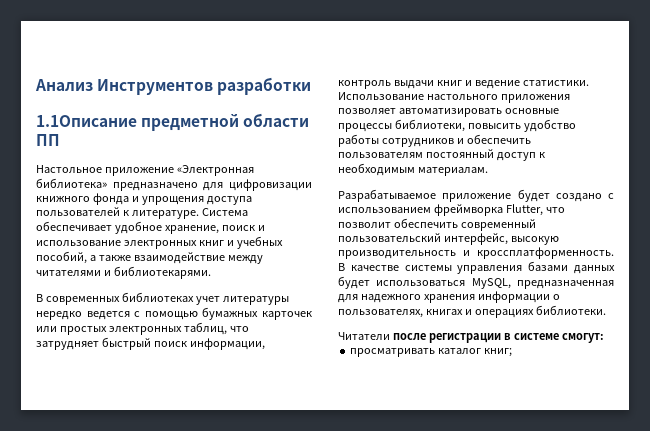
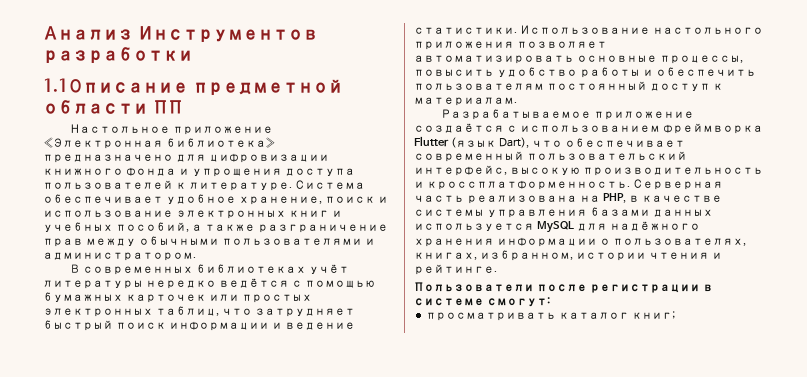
- Система обеспечивает удобное хранение, поиск и использование электронных книг и учебных пособий, а также взаимодействие между читателями и библиотекарями.
+ Система обеспечивает удобное хранение, поиск и использование электронных книг и учебных пособий, а также разграничение прав между обычными пользователями и администратором.
- В современных библиотеках учет литературы нередко ведется с помощью бумажных карточек или простых электронных таблиц, что затрудняет быстрый поиск информации, контроль выдачи книг и ведение статистики.
+ В современных библиотеках учёт литературы нередко ведётся с помощью бумажных карточек или простых электронных таблиц, что затрудняет быстрый поиск информации и ведение статистики.
- Использование настольного приложения позволяет автоматизировать основные процессы библиотеки, повысить удобство работы сотрудников и обеспечить пользователям постоянный доступ к необходимым материалам.
+ Использование настольного приложения позволяет автоматизировать основные процессы, повысить удобство работы и обеспечить пользователям постоянный доступ к материалам.
- Разрабатываемое приложение будет создано с использованием фреймворка Flutter, что позволит обеспечить современный пользовательский интерфейс, высокую производительность и кроссплатформенность.
+ Разрабатываемое приложение создаётся с использованием фреймворка Flutter (язык Dart), что обеспечивает современный пользовательский интерфейс, высокую производительность и кроссплатформенность.
- В качестве системы управления базами данных будет использоваться MySQL, предназначенная для надежного хранения информации о пользователях, книгах и операциях библиотеки.
- Читатели после регистрации в системе смогут:
+ Серверная часть реализована на PHP, в качестве системы управления базами данных используется MySQL для надёжного хранения информации о пользователях, книгах, избранном, истории чтения и рейтинге.
+ Пользователи после регистрации в системе смогут:

